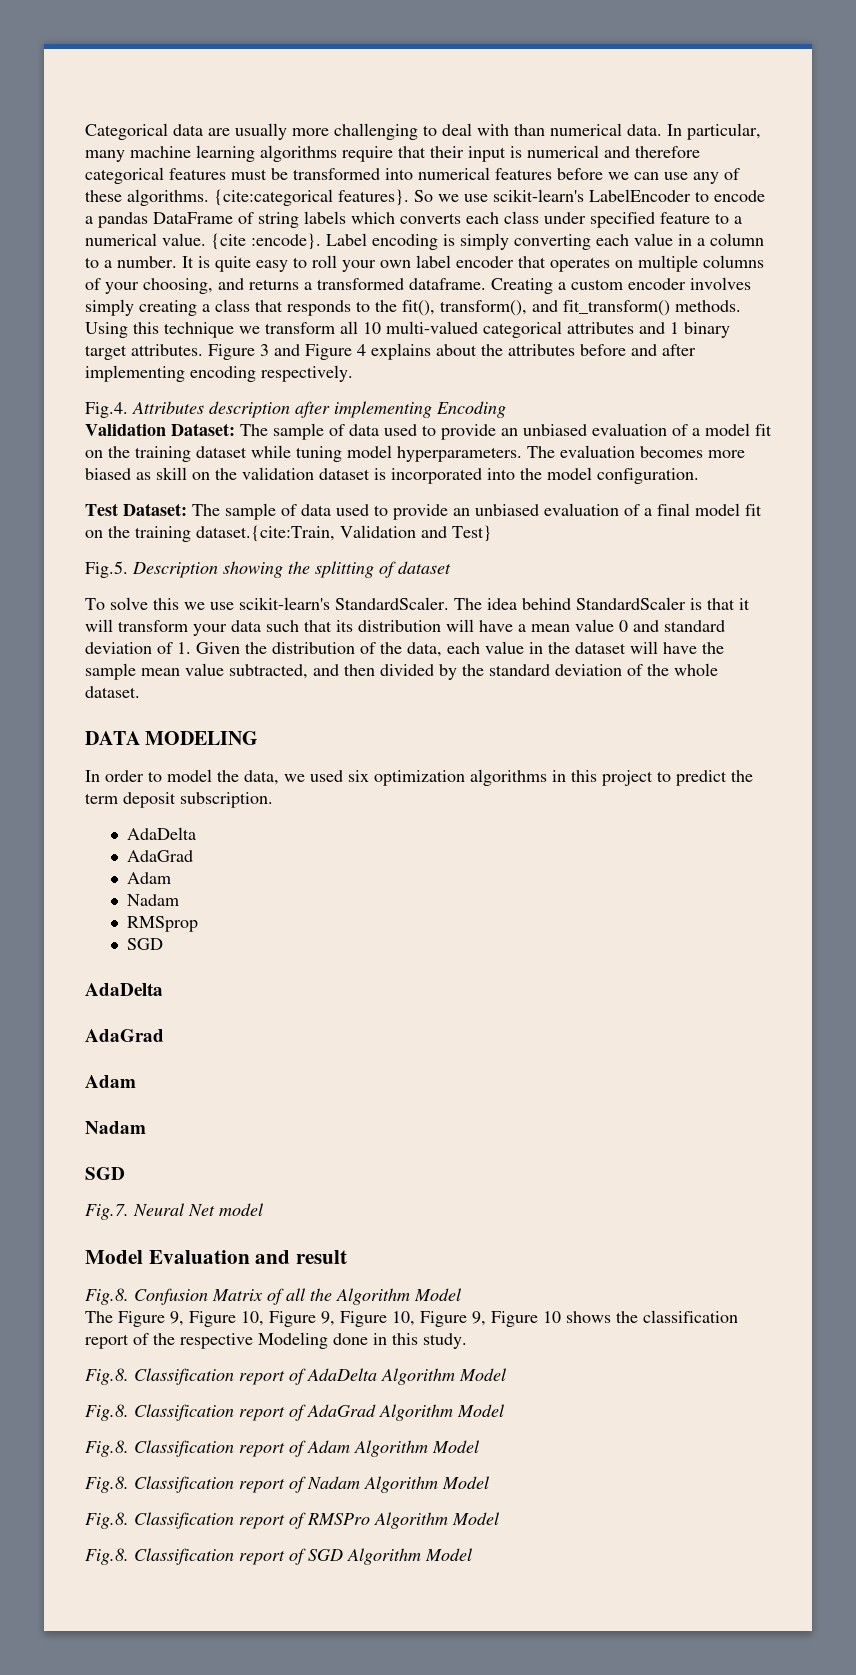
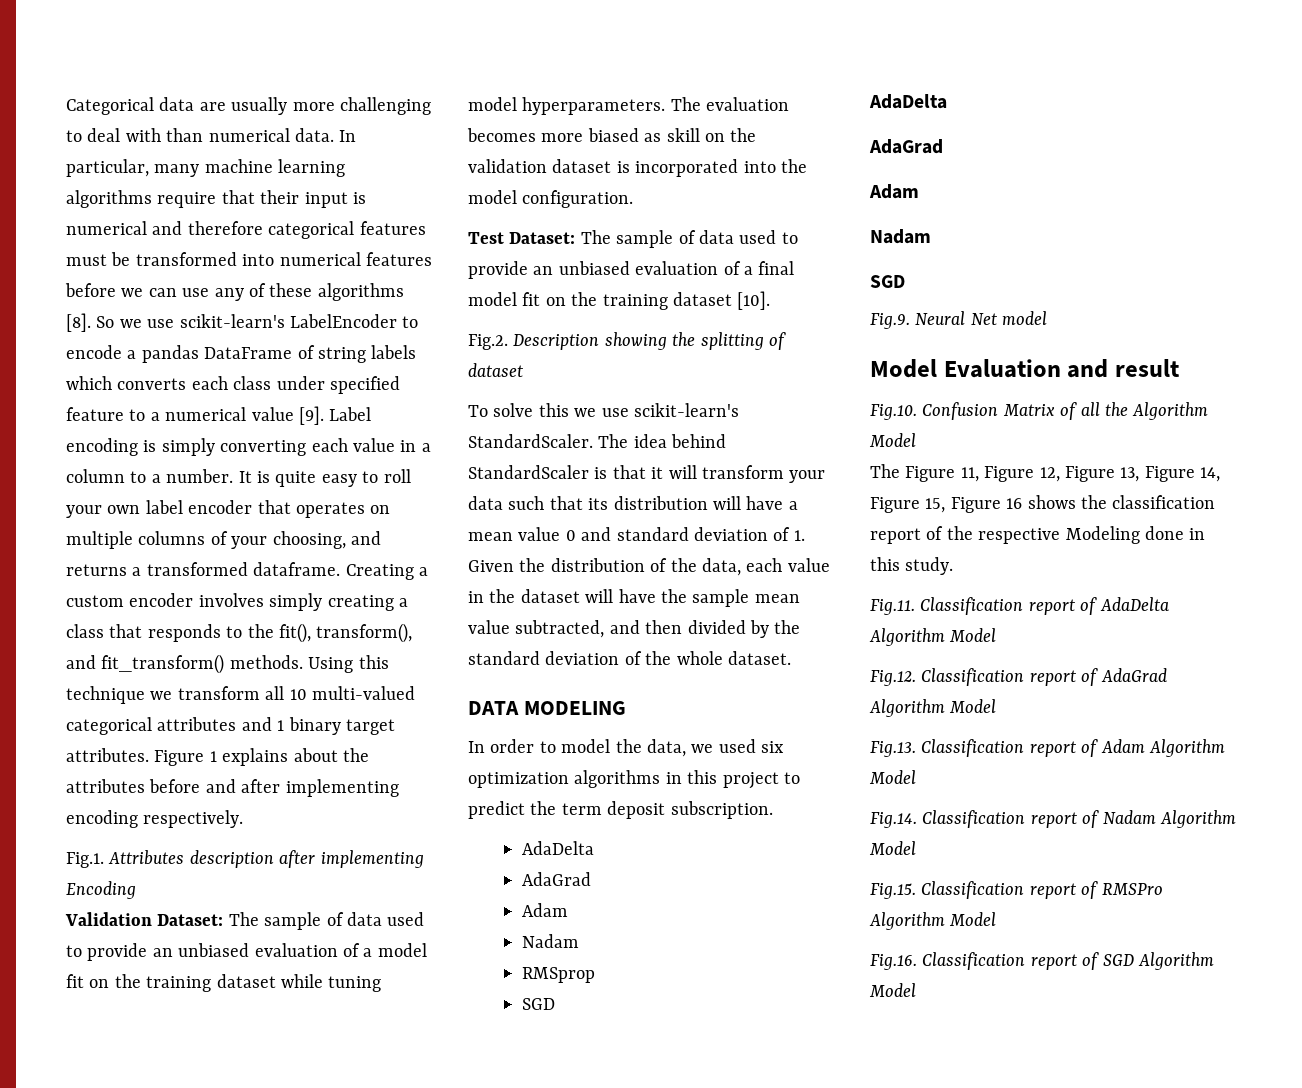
- In particular, many machine learning algorithms require that their input is numerical and therefore categorical features must be transformed into numerical features before we can use any of these algorithms. {cite:categorical features}.
+ In particular, many machine learning algorithms require that their input is numerical and therefore categorical features must be transformed into numerical features before we can use any of these algorithms [8].
- So we use scikit-learn's LabelEncoder to encode a pandas DataFrame of string labels which converts each class under specified feature to a numerical value. {cite :encode}.
+ So we use scikit-learn's LabelEncoder to encode a pandas DataFrame of string labels which converts each class under specified feature to a numerical value [9].
- Figure 3 and Figure 4 explains about the attributes before and after implementing encoding respectively.
+ Figure 1 explains about the attributes before and after implementing encoding respectively.
- Fig.4. Attributes description after implementing Encoding
+ Fig.1. Attributes description after implementing Encoding
- Test Dataset: The sample of data used to provide an unbiased evaluation of a final model fit on the training dataset.{cite:Train, Validation and Test}
- Fig.5. Description showing the splitting of dataset
+ Test Dataset: The sample of data used to provide an unbiased evaluation of a final model fit on the training dataset [10].
+ Fig.2. Description showing the splitting of dataset
- Fig.7. Neural Net model
+ Fig.9. Neural Net model
- Fig.8. Confusion Matrix of all the Algorithm Model
+ Fig.10. Confusion Matrix of all the Algorithm Model
- The Figure 9, Figure 10, Figure 9, Figure 10, Figure 9, Figure 10 shows the classification report of the respective Modeling done in this study.
+ The Figure 11, Figure 12, Figure 13, Figure 14, Figure 15, Figure 16 shows the classification report of the respective Modeling done in this study.
- Fig.8. Classification report of AdaDelta Algorithm Model
+ Fig.11. Classification report of AdaDelta Algorithm Model
- Fig.8. Classification report of AdaGrad Algorithm Model
+ Fig.12. Classification report of AdaGrad Algorithm Model
- Fig.8. Classification report of Adam Algorithm Model
+ Fig.13. Classification report of Adam Algorithm Model
- Fig.8. Classification report of Nadam Algorithm Model
+ Fig.14. Classification report of Nadam Algorithm Model
- Fig.8. Classification report of RMSPro Algorithm Model
+ Fig.15. Classification report of RMSPro Algorithm Model
- Fig.8. Classification report of SGD Algorithm Model
+ Fig.16. Classification report of SGD Algorithm Model

